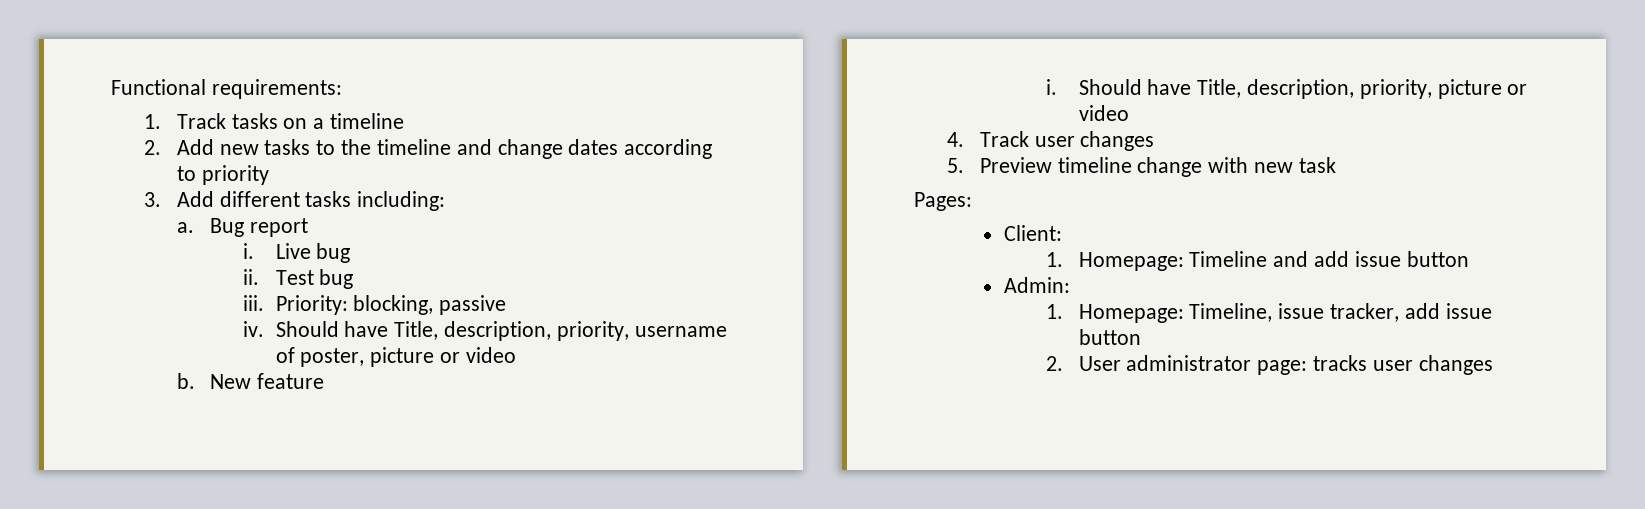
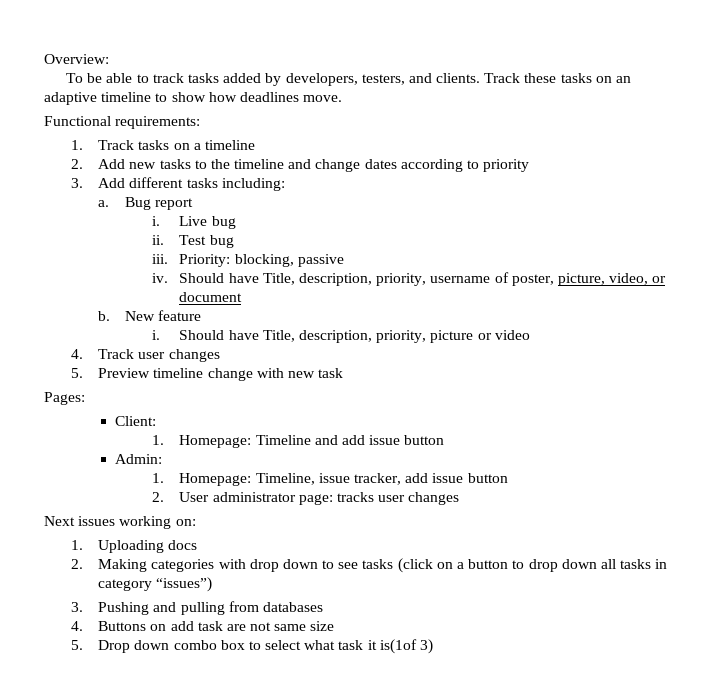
+ Overview:
+ To be able to track tasks added by developers, testers, and clients. Track these tasks on an adaptive timeline to show how deadlines move.
- Should have Title, description, priority, username of poster, picture or video
+ Should have Title, description, priority, username of poster, picture, video, or document
+ Next issues working on:
+ 1. Uploading docs
+ 2. Making categories with drop down to see tasks (click on a button to drop down all tasks in category “issues”)
+ 3. Pushing and pulling from databases
+ 4. Buttons on add task are not same size
+ 5. Drop down combo box to select what task it is(1of 3)

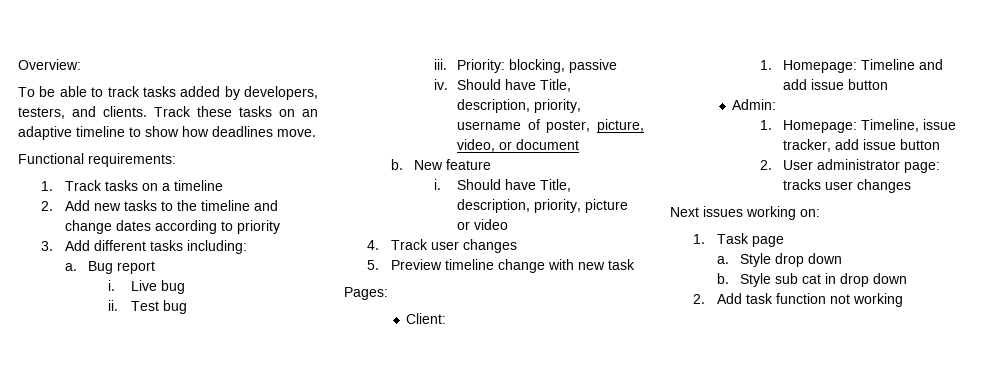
- 1. Uploading docs
- 2. Making categories with drop down to see tasks (click on a button to drop down all tasks in category “issues”)
- 3. Pushing and pulling from databases
- 4. Buttons on add task are not same size
- 5. Drop down combo box to select what task it is(1of 3)
+ 1. Task page
+ a. Style drop down
+ b. Style sub cat in drop down
+ 2. Add task function not working

